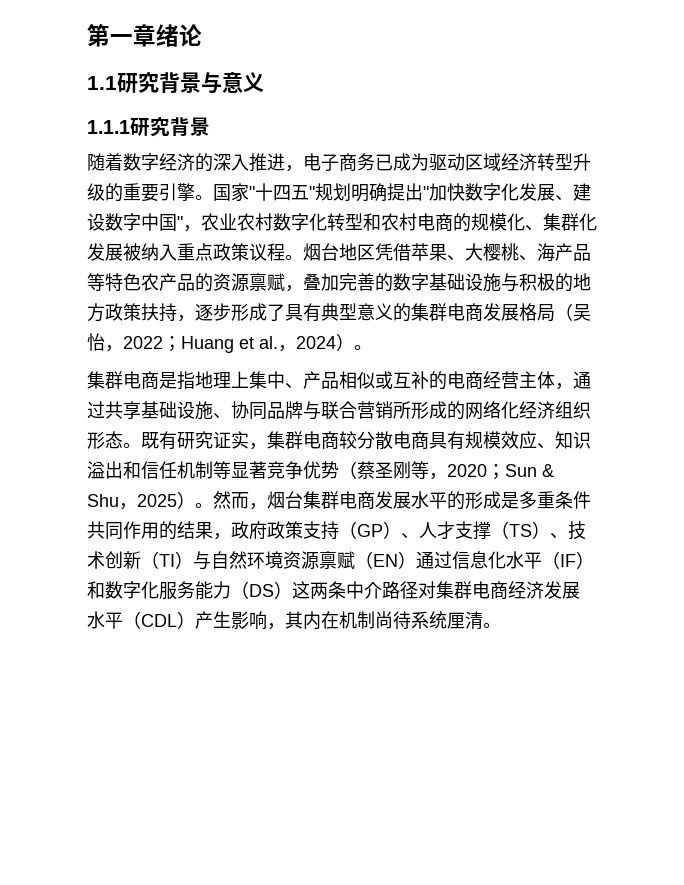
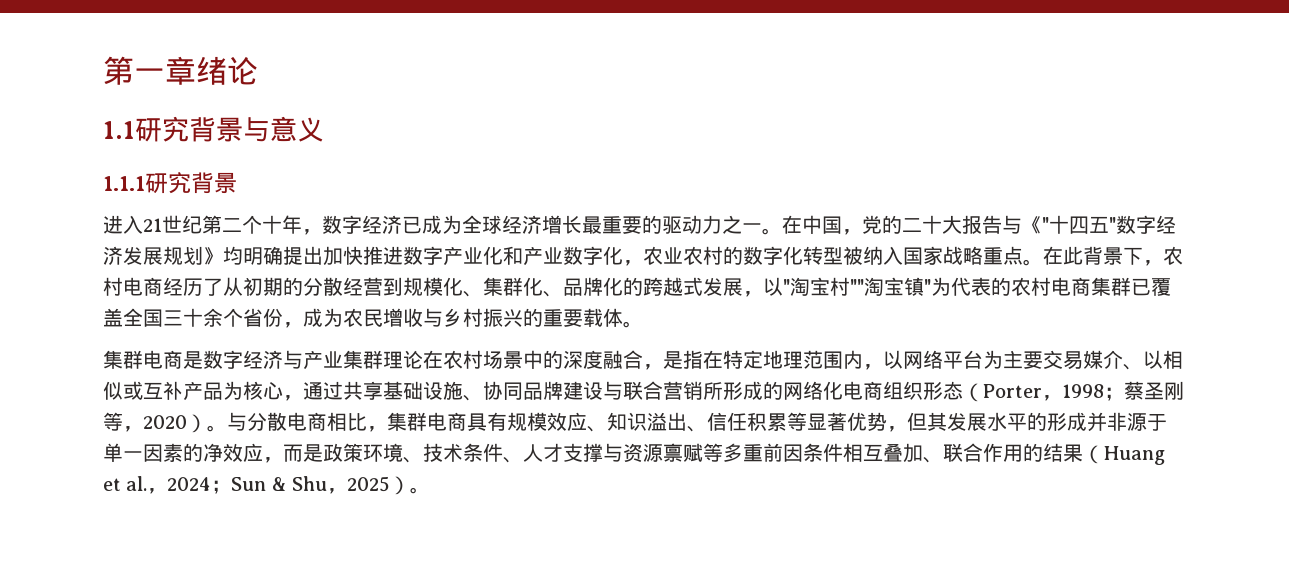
- 随着数字经济的深入推进，电子商务已成为驱动区域经济转型升级的重要引擎。国家"十四五"规划明确提出"加快数字化发展、建设数字中国"，农业农村数字化转型和农村电商的规模化、集群化发展被纳入重点政策议程。烟台地区凭借苹果、大樱桃、海产品等特色农产品的资源禀赋，叠加完善的数字基础设施与积极的地方政策扶持，逐步形成了具有典型意义的集群电商发展格局（吴怡，2022；Huang et al.，2024）。
- 集群电商是指地理上集中、产品相似或互补的电商经营主体，通过共享基础设施、协同品牌与联合营销所形成的网络化经济组织形态。既有研究证实，集群电商较分散电商具有规模效应、知识溢出和信任机制等显著竞争优势（蔡圣刚等，2020；Sun & Shu，2025）。然而，烟台集群电商发展水平的形成是多重条件共同作用的结果，政府政策支持（GP）、人才支撑（TS）、技术创新（TI）与自然环境资源禀赋（EN）通过信息化水平（IF）和数字化服务能力（DS）这两条中介路径对集群电商经济发展水平（CDL）产生影响，其内在机制尚待系统厘清。
+ 进入21世纪第二个十年，数字经济已成为全球经济增长最重要的驱动力之一。在中国，党的二十大报告与《"十四五"数字经济发展规划》均明确提出加快推进数字产业化和产业数字化，农业农村的数字化转型被纳入国家战略重点。在此背景下，农村电商经历了从初期的分散经营到规模化、集群化、品牌化的跨越式发展，以"淘宝村""淘宝镇"为代表的农村电商集群已覆盖全国三十余个省份，成为农民增收与乡村振兴的重要载体。
+ 集群电商是数字经济与产业集群理论在农村场景中的深度融合，是指在特定地理范围内，以网络平台为主要交易媒介、以相似或互补产品为核心，通过共享基础设施、协同品牌建设与联合营销所形成的网络化电商组织形态（Porter，1998；蔡圣刚等，2020）。与分散电商相比，集群电商具有规模效应、知识溢出、信任积累等显著优势，但其发展水平的形成并非源于单一因素的净效应，而是政策环境、技术条件、人才支撑与资源禀赋等多重前因条件相互叠加、联合作用的结果（Huang et al.，2024；Sun & Shu，2025）。

